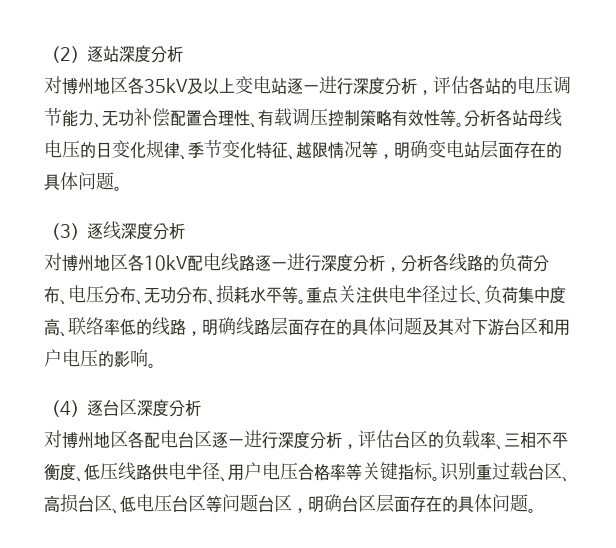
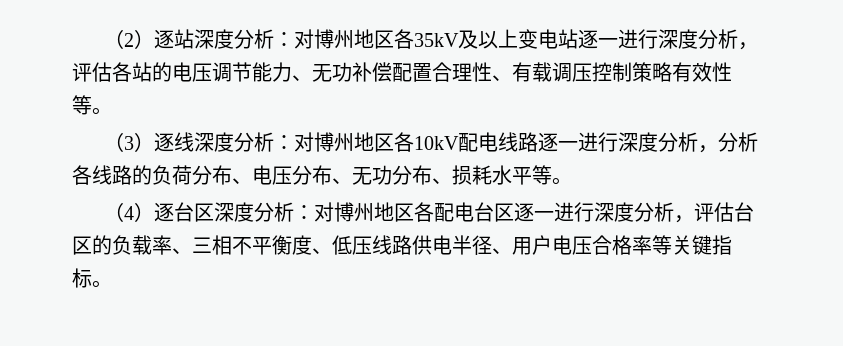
- （2）逐站深度分析
- 对博州地区各35kV及以上变电站逐一进行深度分析，评估各站的电压调节能力、无功补偿配置合理性、有载调压控制策略有效性等。分析各站母线电压的日变化规律、季节变化特征、越限情况等，明确变电站层面存在的具体问题。
+ （2）逐站深度分析：对博州地区各35kV及以上变电站逐一进行深度分析，评估各站的电压调节能力、无功补偿配置合理性、有载调压控制策略有效性等。
- （3）逐线深度分析
- 对博州地区各10kV配电线路逐一进行深度分析，分析各线路的负荷分布、电压分布、无功分布、损耗水平等。重点关注供电半径过长、负荷集中度高、联络率低的线路，明确线路层面存在的具体问题及其对下游台区和用户电压的影响。
+ （3）逐线深度分析：对博州地区各10kV配电线路逐一进行深度分析，分析各线路的负荷分布、电压分布、无功分布、损耗水平等。
- （4）逐台区深度分析
- 对博州地区各配电台区逐一进行深度分析，评估台区的负载率、三相不平衡度、低压线路供电半径、用户电压合格率等关键指标。识别重过载台区、高损台区、低电压台区等问题台区，明确台区层面存在的具体问题。
+ （4）逐台区深度分析：对博州地区各配电台区逐一进行深度分析，评估台区的负载率、三相不平衡度、低压线路供电半径、用户电压合格率等关键指标。

